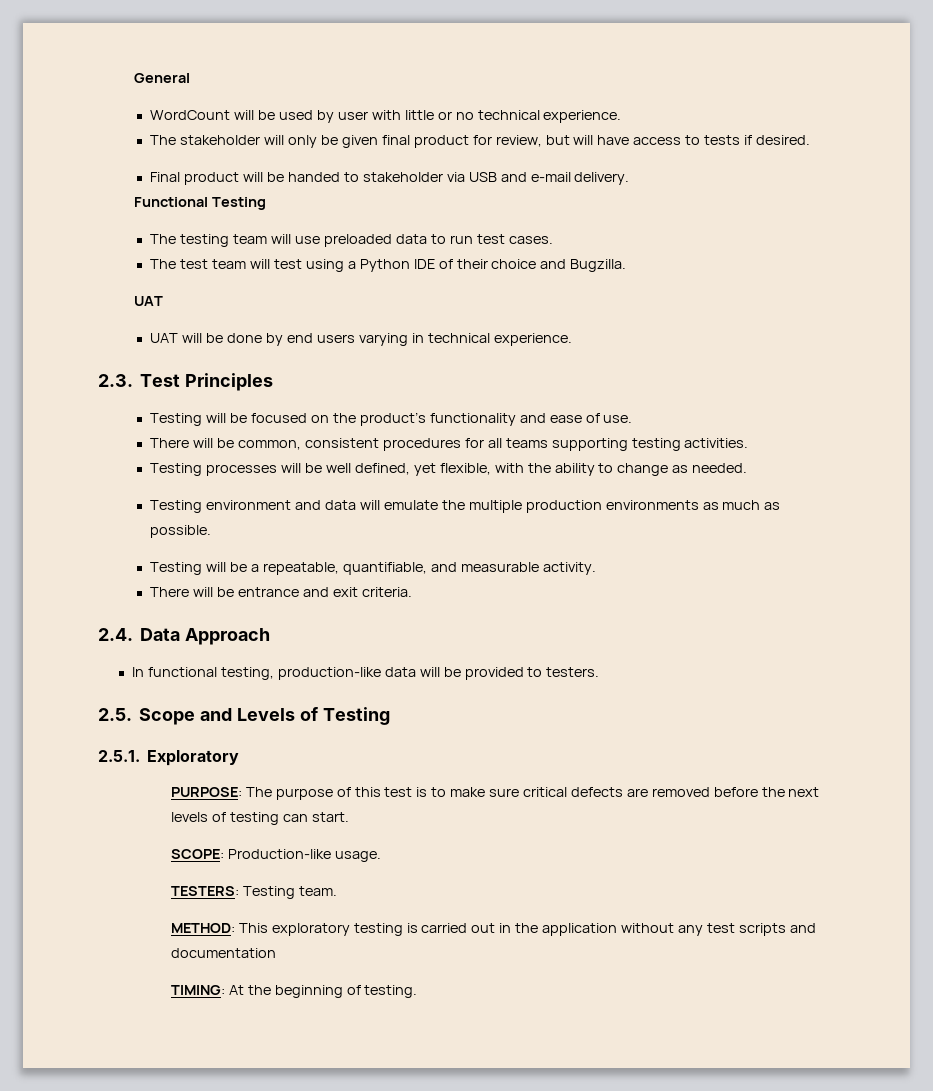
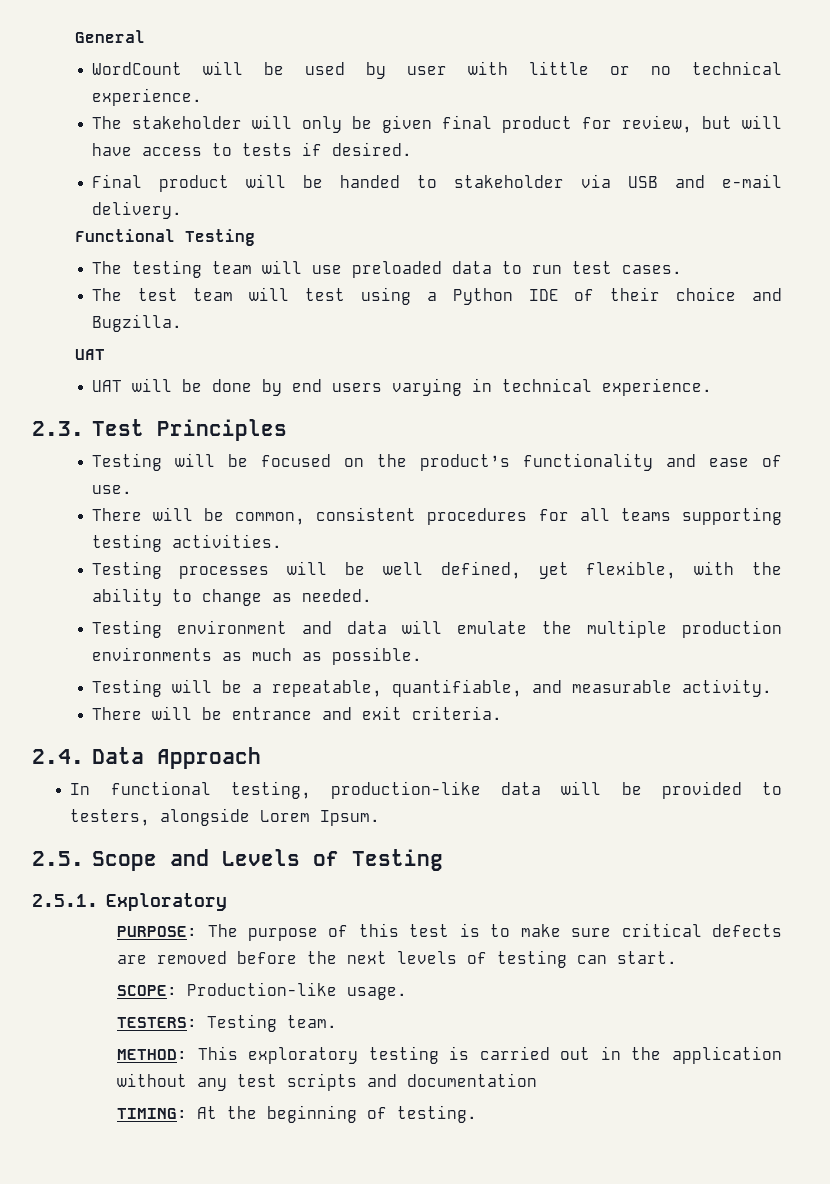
- In functional testing, production-like data will be provided to testers.
+ In functional testing, production-like data will be provided to testers, alongside Lorem Ipsum.

